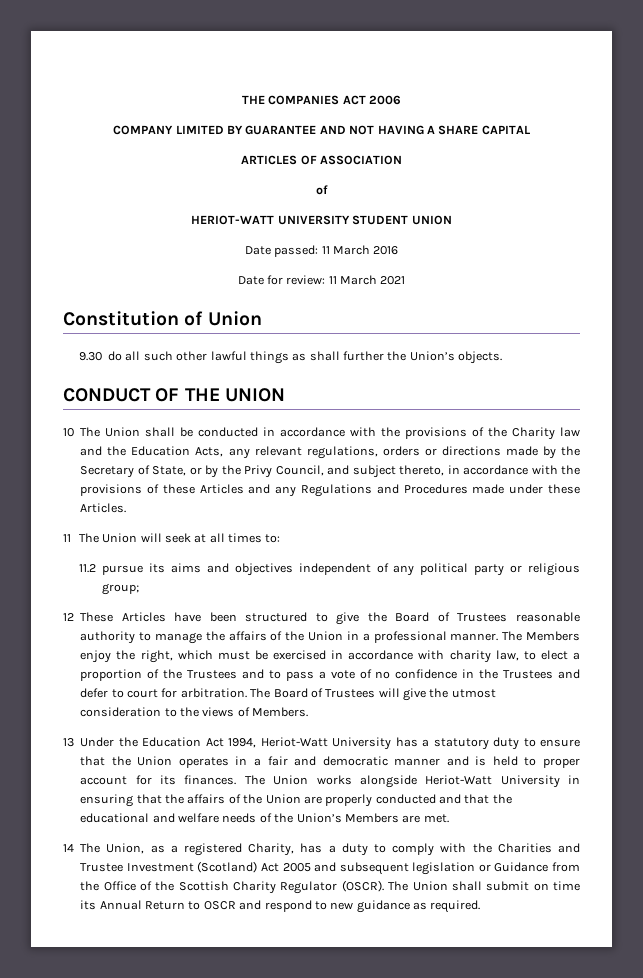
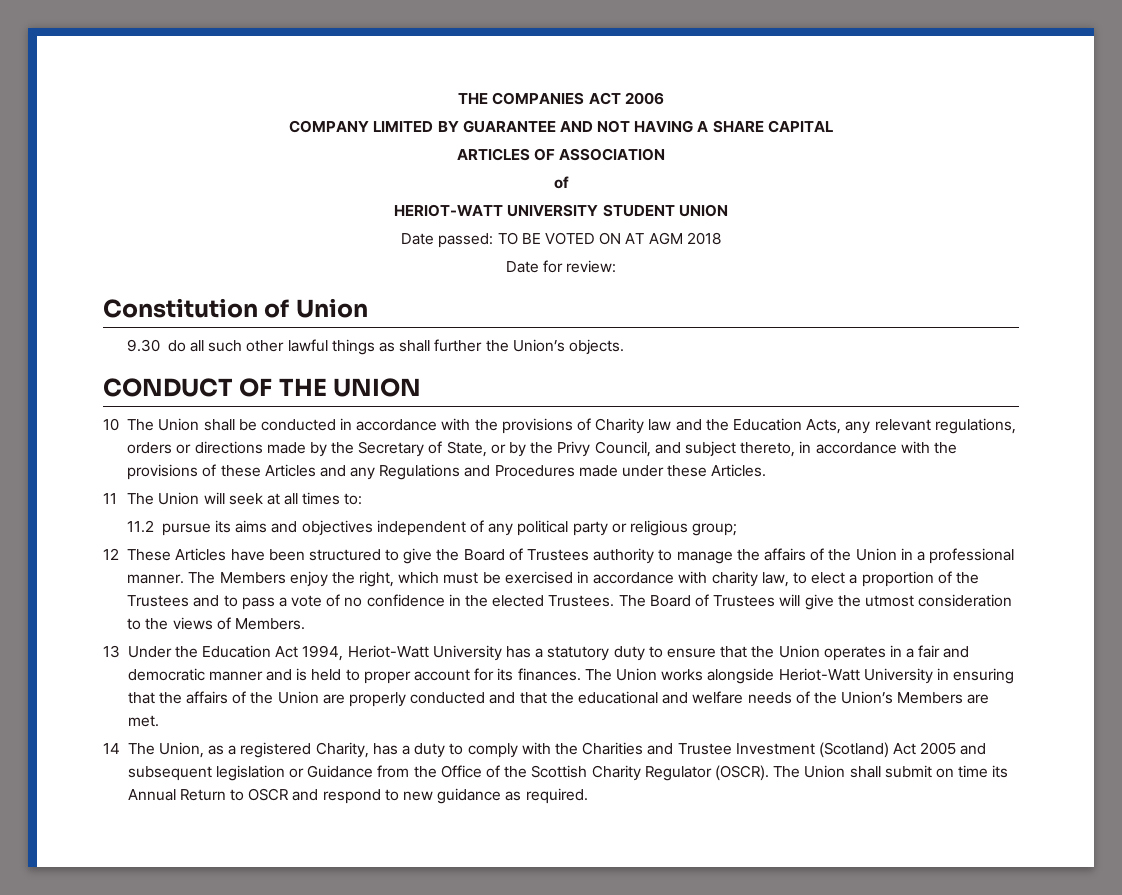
- Date passed: 11 March 2016
+ Date passed: TO BE VOTED ON AT AGM 2018
- Date for review: 11 March 2021
+ Date for review:
- 10 The Union shall be conducted in accordance with the provisions of the Charity law and the Education Acts, any relevant regulations, orders or directions made by the Secretary of State, or by the Privy Council, and subject thereto, in accordance with the provisions of these Articles and any Regulations and Procedures made under these Articles.
+ 10 The Union shall be conducted in accordance with the provisions of Charity law and the Education Acts, any relevant regulations, orders or directions made by the Secretary of State, or by the Privy Council, and subject thereto, in accordance with the provisions of these Articles and any Regulations and Procedures made under these Articles.
- 12 These Articles have been structured to give the Board of Trustees reasonable authority to manage the affairs of the Union in a professional manner.
+ 12 These Articles have been structured to give the Board of Trustees authority to manage the affairs of the Union in a professional manner.
- The Members enjoy the right, which must be exercised in accordance with charity law, to elect a proportion of the Trustees and to pass a vote of no confidence in the Trustees and defer to court for arbitration.
+ The Members enjoy the right, which must be exercised in accordance with charity law, to elect a proportion of the Trustees and to pass a vote of no confidence in the elected Trustees.

